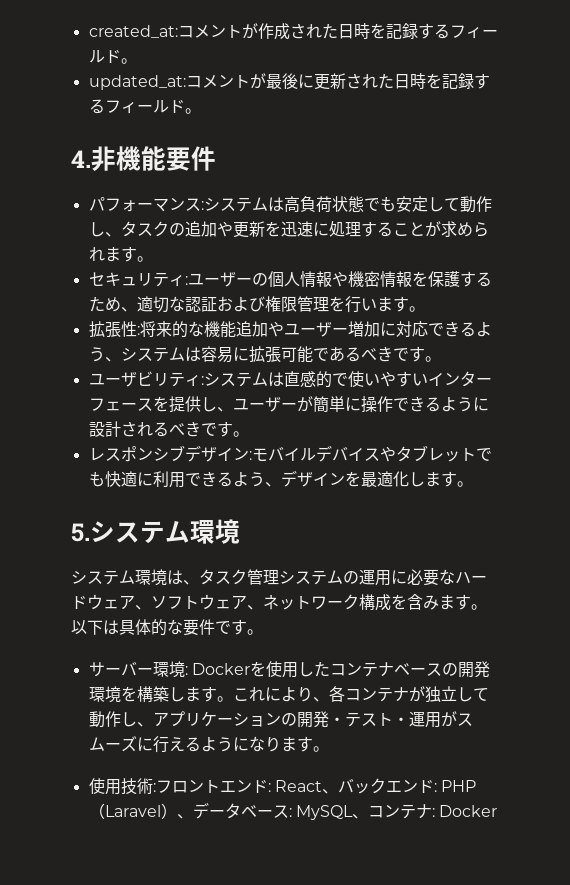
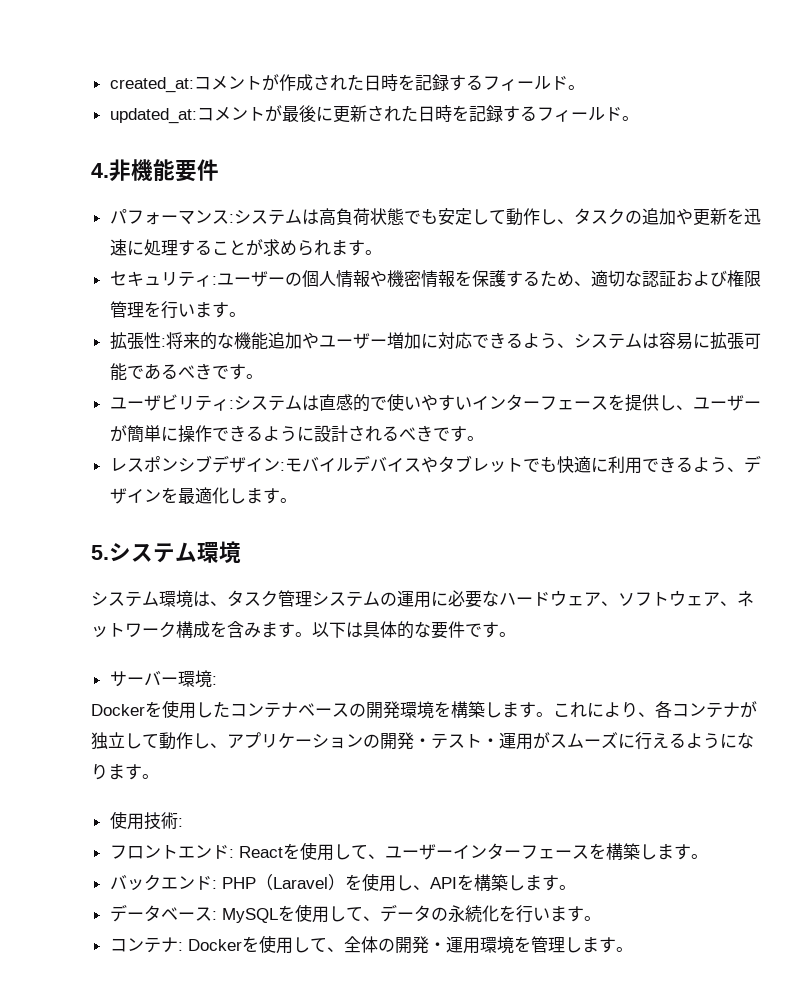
- サーバー環境: Dockerを使用したコンテナベースの開発環境を構築します。
+ サーバー環境:
+ Dockerを使用したコンテナベースの開発環境を構築します。
- 使用技術:フロントエンド: React、バックエンド: PHP（Laravel）、データベース: MySQL、コンテナ: Docker
+ 使用技術:
+ フロントエンド: Reactを使用して、ユーザーインターフェースを構築します。
+ バックエンド: PHP（Laravel）を使用し、APIを構築します。
+ データベース: MySQLを使用して、データの永続化を行います。
+ コンテナ: Dockerを使用して、全体の開発・運用環境を管理します。

